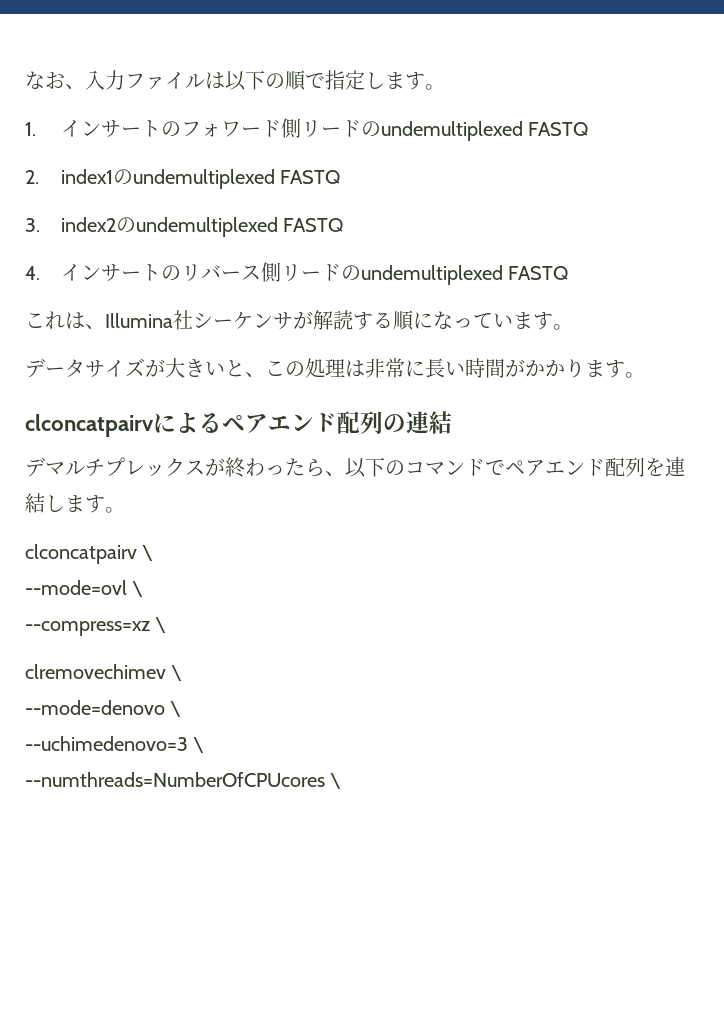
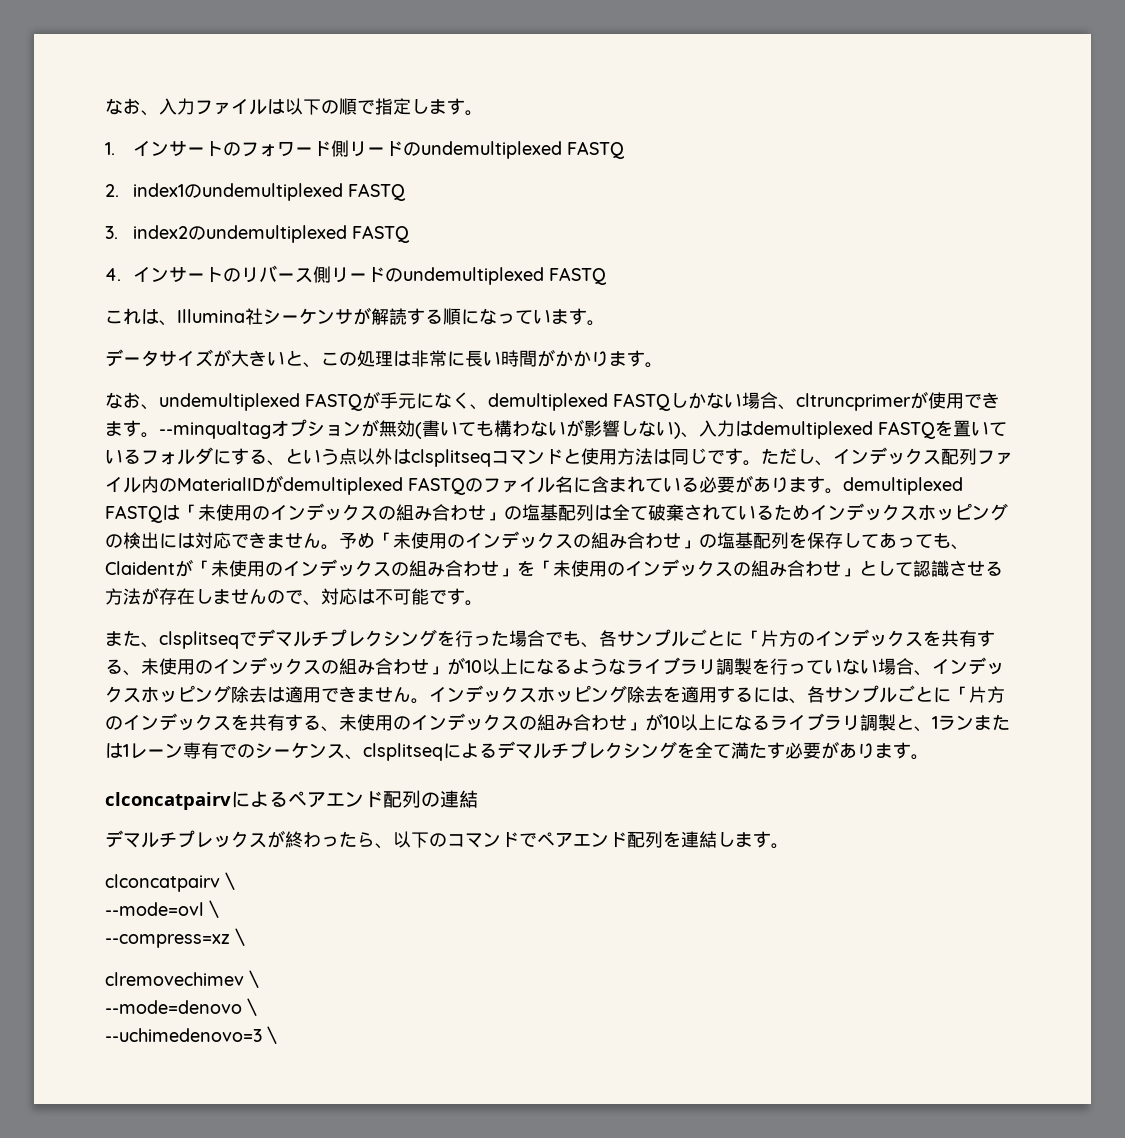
+ なお、undemultiplexed FASTQが手元になく、demultiplexed FASTQしかない場合、cltruncprimerが使用できます。--minqualtagオプションが無効(書いても構わないが影響しない)、入力はdemultiplexed FASTQを置いているフォルダにする、という点以外はclsplitseqコマンドと使用方法は同じです。ただし、インデックス配列ファイル内のMaterialIDがdemultiplexed FASTQのファイル名に含まれている必要があります。demultiplexed FASTQは「未使用のインデックスの組み合わせ」の塩基配列は全て破棄されているためインデックスホッピングの検出には対応できません。予め「未使用のインデックスの組み合わせ」の塩基配列を保存してあっても、Claidentが「未使用のインデックスの組み合わせ」を「未使用のインデックスの組み合わせ」として認識させる方法が存在しませんので、対応は不可能です。
+ また、clsplitseqでデマルチプレクシングを行った場合でも、各サンプルごとに「片方のインデックスを共有する、未使用のインデックスの組み合わせ」が10以上になるようなライブラリ調製を行っていない場合、インデックスホッピング除去は適用できません。インデックスホッピング除去を適用するには、各サンプルごとに「片方のインデックスを共有する、未使用のインデックスの組み合わせ」が10以上になるライブラリ調製と、1ランまたは1レーン専有でのシーケンス、clsplitseqによるデマルチプレクシングを全て満たす必要があります。
- --numthreads=NumberOfCPUcores \

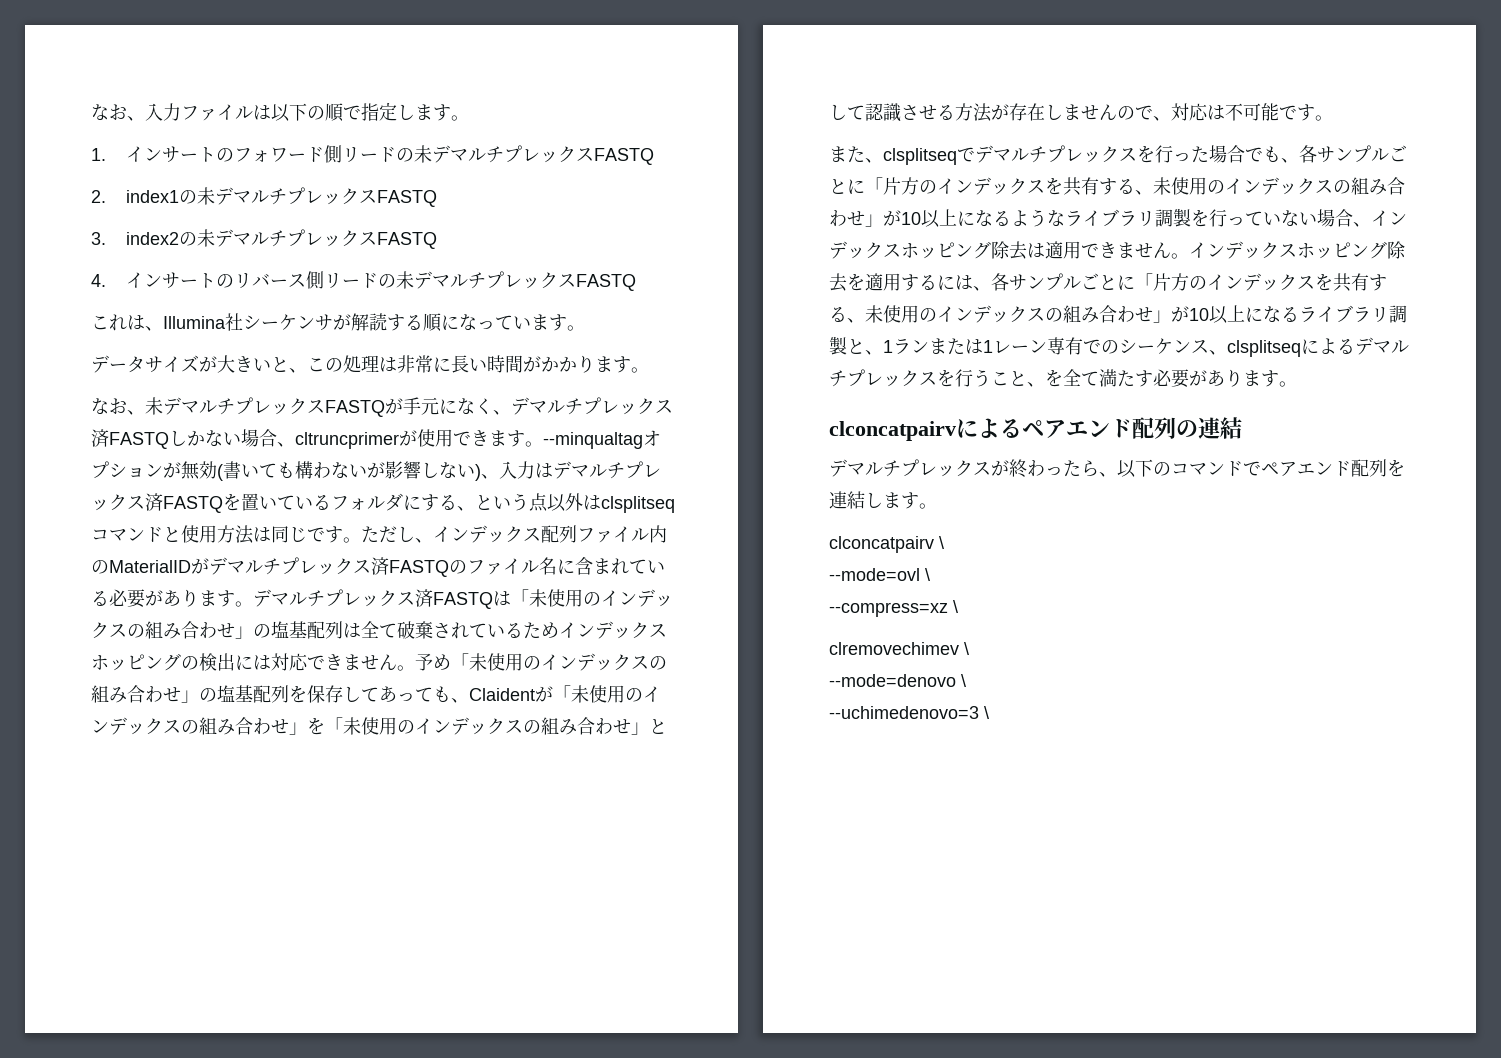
- 1.インサートのフォワード側リードのundemultiplexed FASTQ
+ 1.インサートのフォワード側リードの未デマルチプレックスFASTQ
- 2. index1のundemultiplexed FASTQ
+ 2. index1の未デマルチプレックスFASTQ
- 3. index2のundemultiplexed FASTQ
+ 3. index2の未デマルチプレックスFASTQ
- 4.インサートのリバース側リードのundemultiplexed FASTQ
+ 4.インサートのリバース側リードの未デマルチプレックスFASTQ
- なお、undemultiplexed FASTQが手元になく、demultiplexed FASTQしかない場合、cltruncprimerが使用できます。
+ なお、未デマルチプレックスFASTQが手元になく、デマルチプレックス済FASTQしかない場合、cltruncprimerが使用できます。
- --minqualtagオプションが無効(書いても構わないが影響しない)、入力はdemultiplexed FASTQを置いているフォルダにする、という点以外はclsplitseqコマンドと使用方法は同じです。
+ --minqualtagオプションが無効(書いても構わないが影響しない)、入力はデマルチプレックス済FASTQを置いているフォルダにする、という点以外はclsplitseqコマンドと使用方法は同じです。
- ただし、インデックス配列ファイル内のMaterialIDがdemultiplexed FASTQのファイル名に含まれている必要があります。demultiplexed FASTQは「未使用のインデックスの組み合わせ」の塩基配列は全て破棄されているためインデックスホッピングの検出には対応できません。
+ ただし、インデックス配列ファイル内のMaterialIDがデマルチプレックス済FASTQのファイル名に含まれている必要があります。デマルチプレックス済FASTQは「未使用のインデックスの組み合わせ」の塩基配列は全て破棄されているためインデックスホッピングの検出には対応できません。
- また、clsplitseqでデマルチプレクシングを行った場合でも、各サンプルごとに「片方のインデックスを共有する、未使用のインデックスの組み合わせ」が10以上になるようなライブラリ調製を行っていない場合、インデックスホッピング除去は適用できません。
+ また、clsplitseqでデマルチプレックスを行った場合でも、各サンプルごとに「片方のインデックスを共有する、未使用のインデックスの組み合わせ」が10以上になるようなライブラリ調製を行っていない場合、インデックスホッピング除去は適用できません。
- インデックスホッピング除去を適用するには、各サンプルごとに「片方のインデックスを共有する、未使用のインデックスの組み合わせ」が10以上になるライブラリ調製と、1ランまたは1レーン専有でのシーケンス、clsplitseqによるデマルチプレクシングを全て満たす必要があります。
+ インデックスホッピング除去を適用するには、各サンプルごとに「片方のインデックスを共有する、未使用のインデックスの組み合わせ」が10以上になるライブラリ調製と、1ランまたは1レーン専有でのシーケンス、clsplitseqによるデマルチプレックスを行うこと、を全て満たす必要があります。

